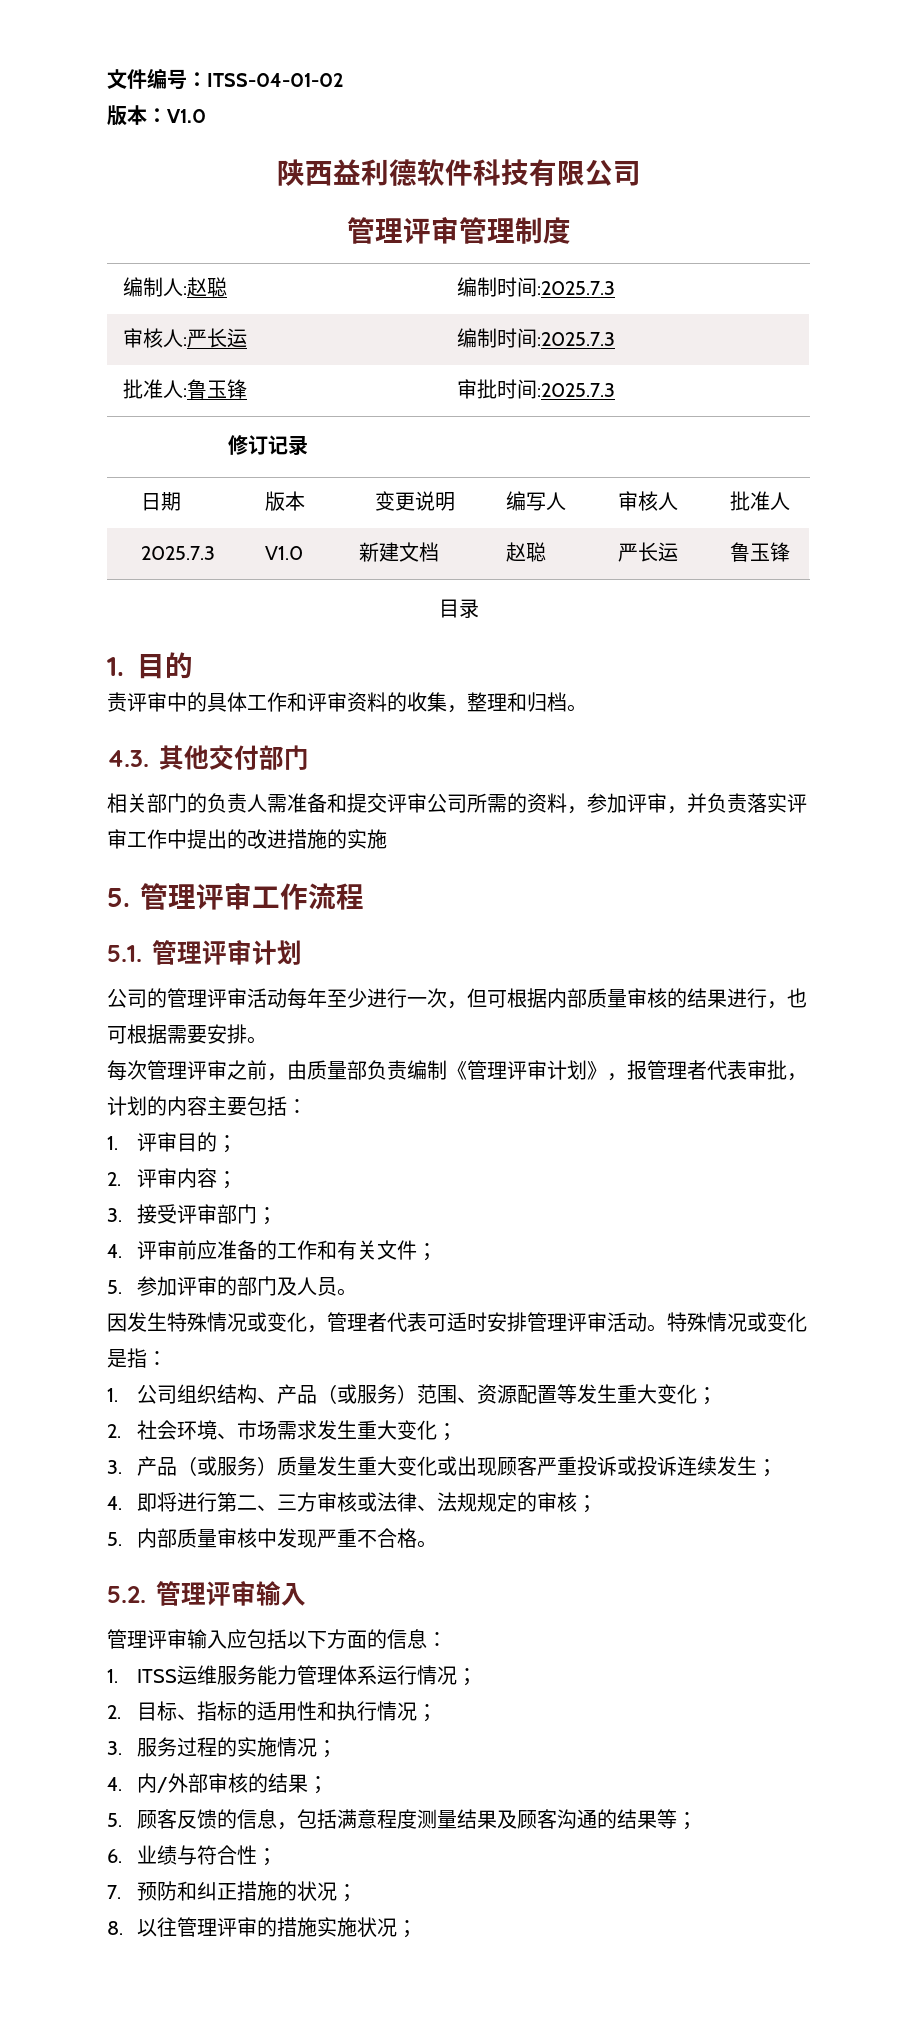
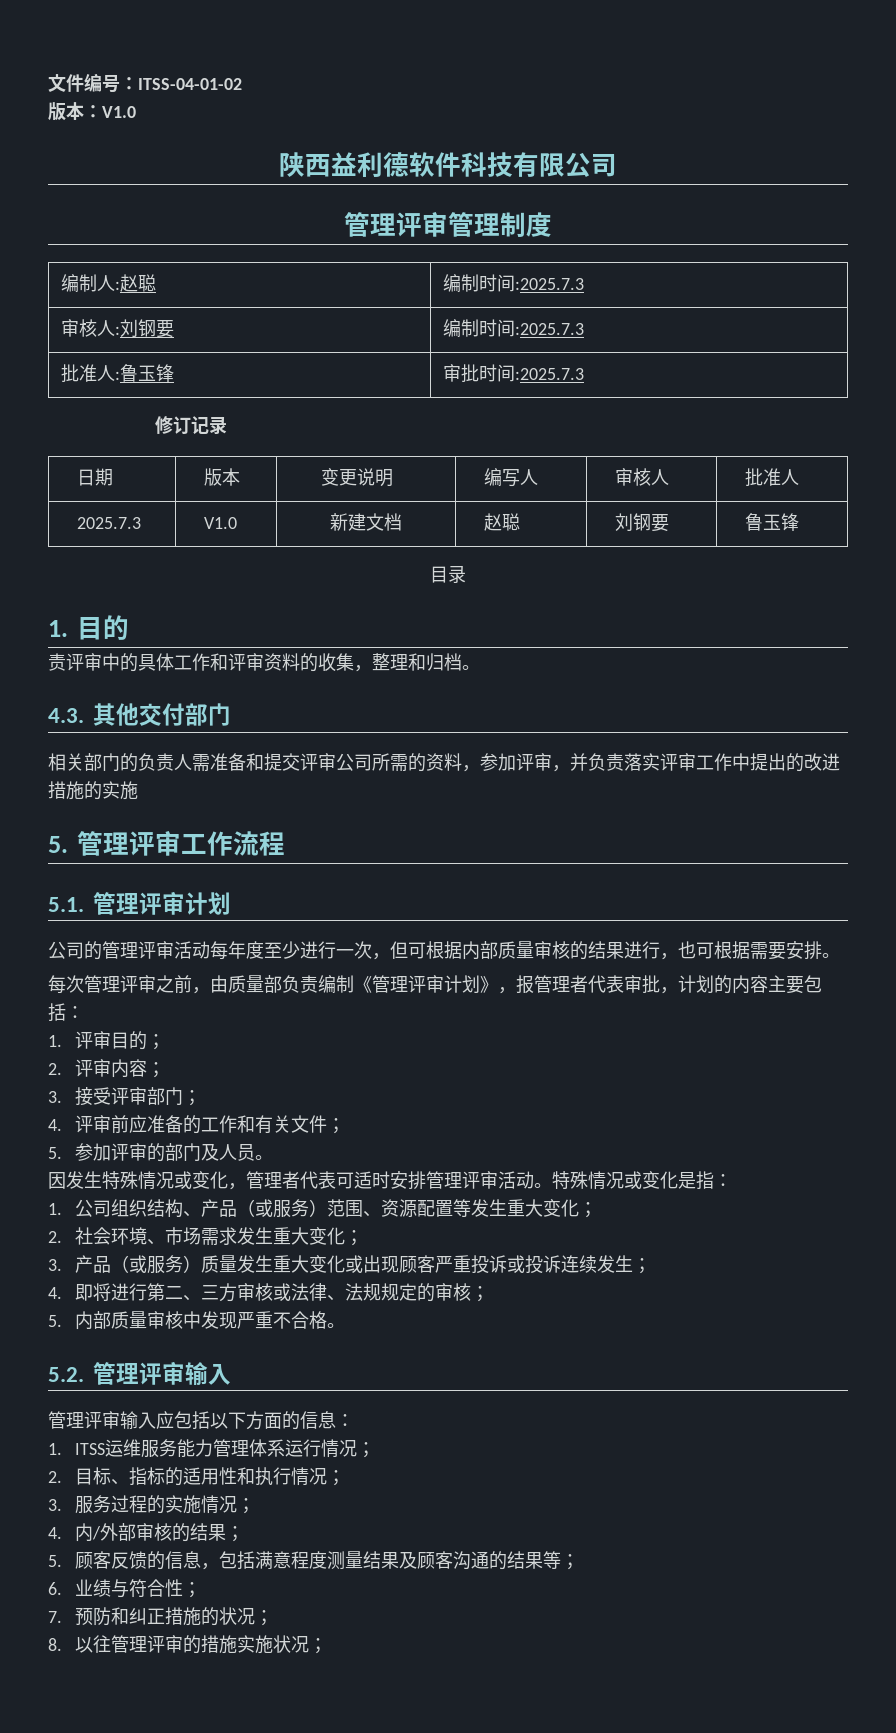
- 审核人:严长运 | 编制时间:2025.7.3
+ 审核人:刘钢要 | 编制时间:2025.7.3
- 2025.7.3 | V1.0 | 新建文档 | 赵聪 | 严长运 | 鲁玉锋
+ 2025.7.3 | V1.0 | 新建文档 | 赵聪 | 刘钢要 | 鲁玉锋
- 公司的管理评审活动每年至少进行一次，但可根据内部质量审核的结果进行，也可根据需要安排。
+ 公司的管理评审活动每年度至少进行一次，但可根据内部质量审核的结果进行，也可根据需要安排。

